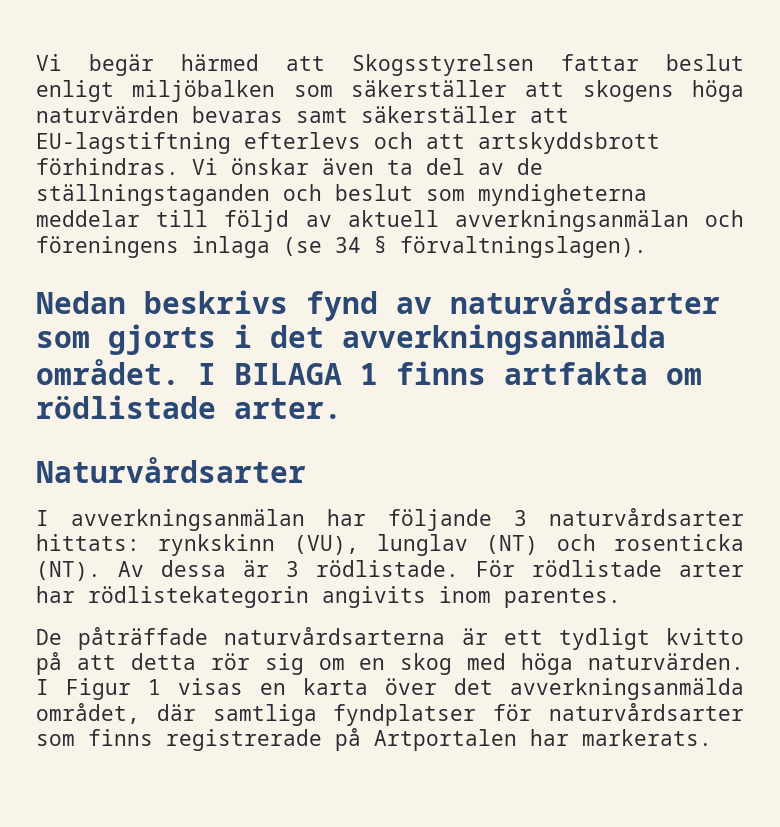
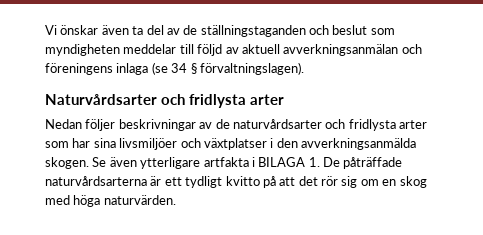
- Vi begär härmed att Skogsstyrelsen fattar beslut enligt miljöbalken som säkerställer att skogens höga naturvärden bevaras samt säkerställer att EU-lagstiftning efterlevs och att artskyddsbrott förhindras. Vi önskar även ta del av de ställningstaganden och beslut som myndigheterna meddelar till följd av aktuell avverkningsanmälan och föreningens inlaga (se 34 § förvaltningslagen).
+ Vi önskar även ta del av de ställningstaganden och beslut som myndigheten meddelar till följd av aktuell avverkningsanmälan och föreningens inlaga (se 34 § förvaltningslagen).
- Nedan beskrivs fynd av naturvårdsarter som gjorts i det avverkningsanmälda området. I BILAGA 1 finns artfakta om rödlistade arter.
- Naturvårdsarter
- I avverkningsanmälan har följande 3 naturvårdsarter hittats: rynkskinn (VU), lunglav (NT) och rosenticka (NT). Av dessa är 3 rödlistade. För rödlistade arter har rödlistekategorin angivits inom parentes.
- De påträffade naturvårdsarterna är ett tydligt kvitto på att detta rör sig om en skog med höga naturvärden. I Figur 1 visas en karta över det avverkningsanmälda området, där samtliga fyndplatser för naturvårdsarter som finns registrerade på Artportalen har markerats.
+ Naturvårdsarter och fridlysta arter
+ Nedan följer beskrivningar av de naturvårdsarter och fridlysta arter som har sina livsmiljöer och växtplatser i den avverkningsanmälda skogen. Se även ytterligare artfakta i BILAGA 1. De påträffade naturvårdsarterna är ett tydligt kvitto på att det rör sig om en skog med höga naturvärden.

